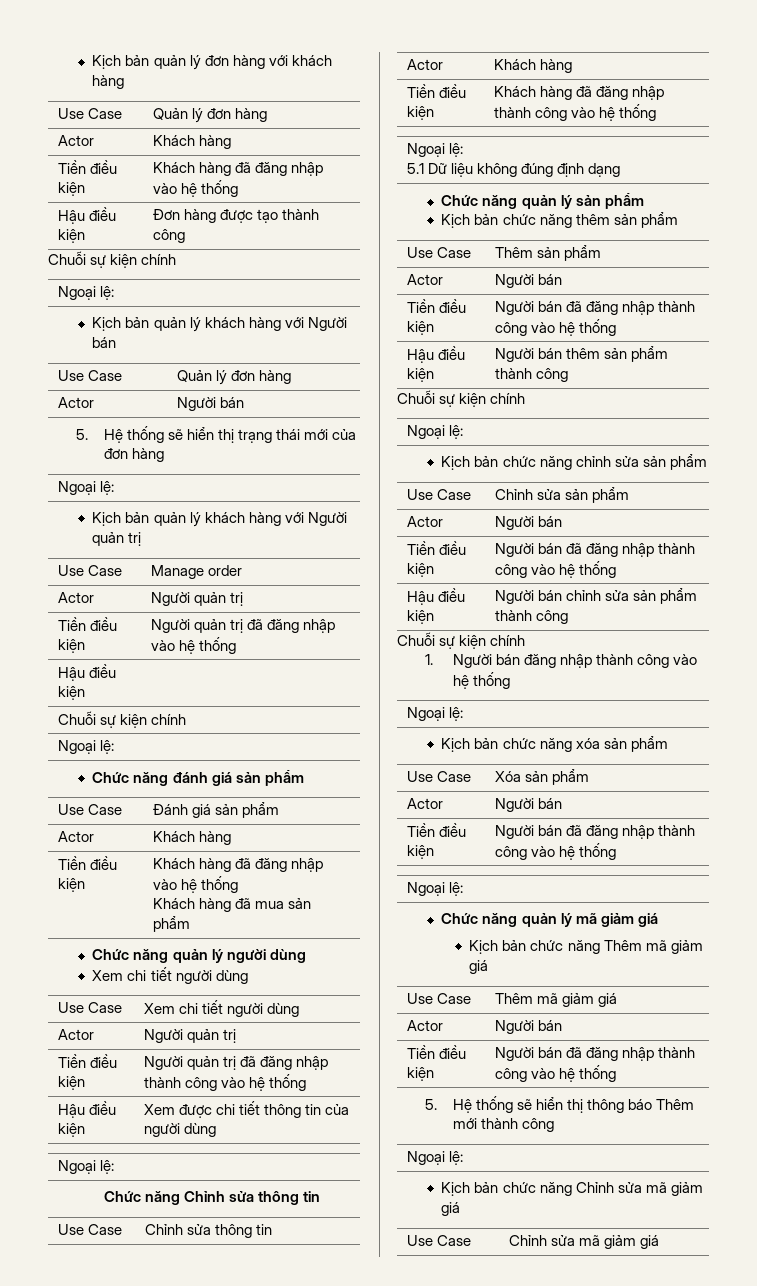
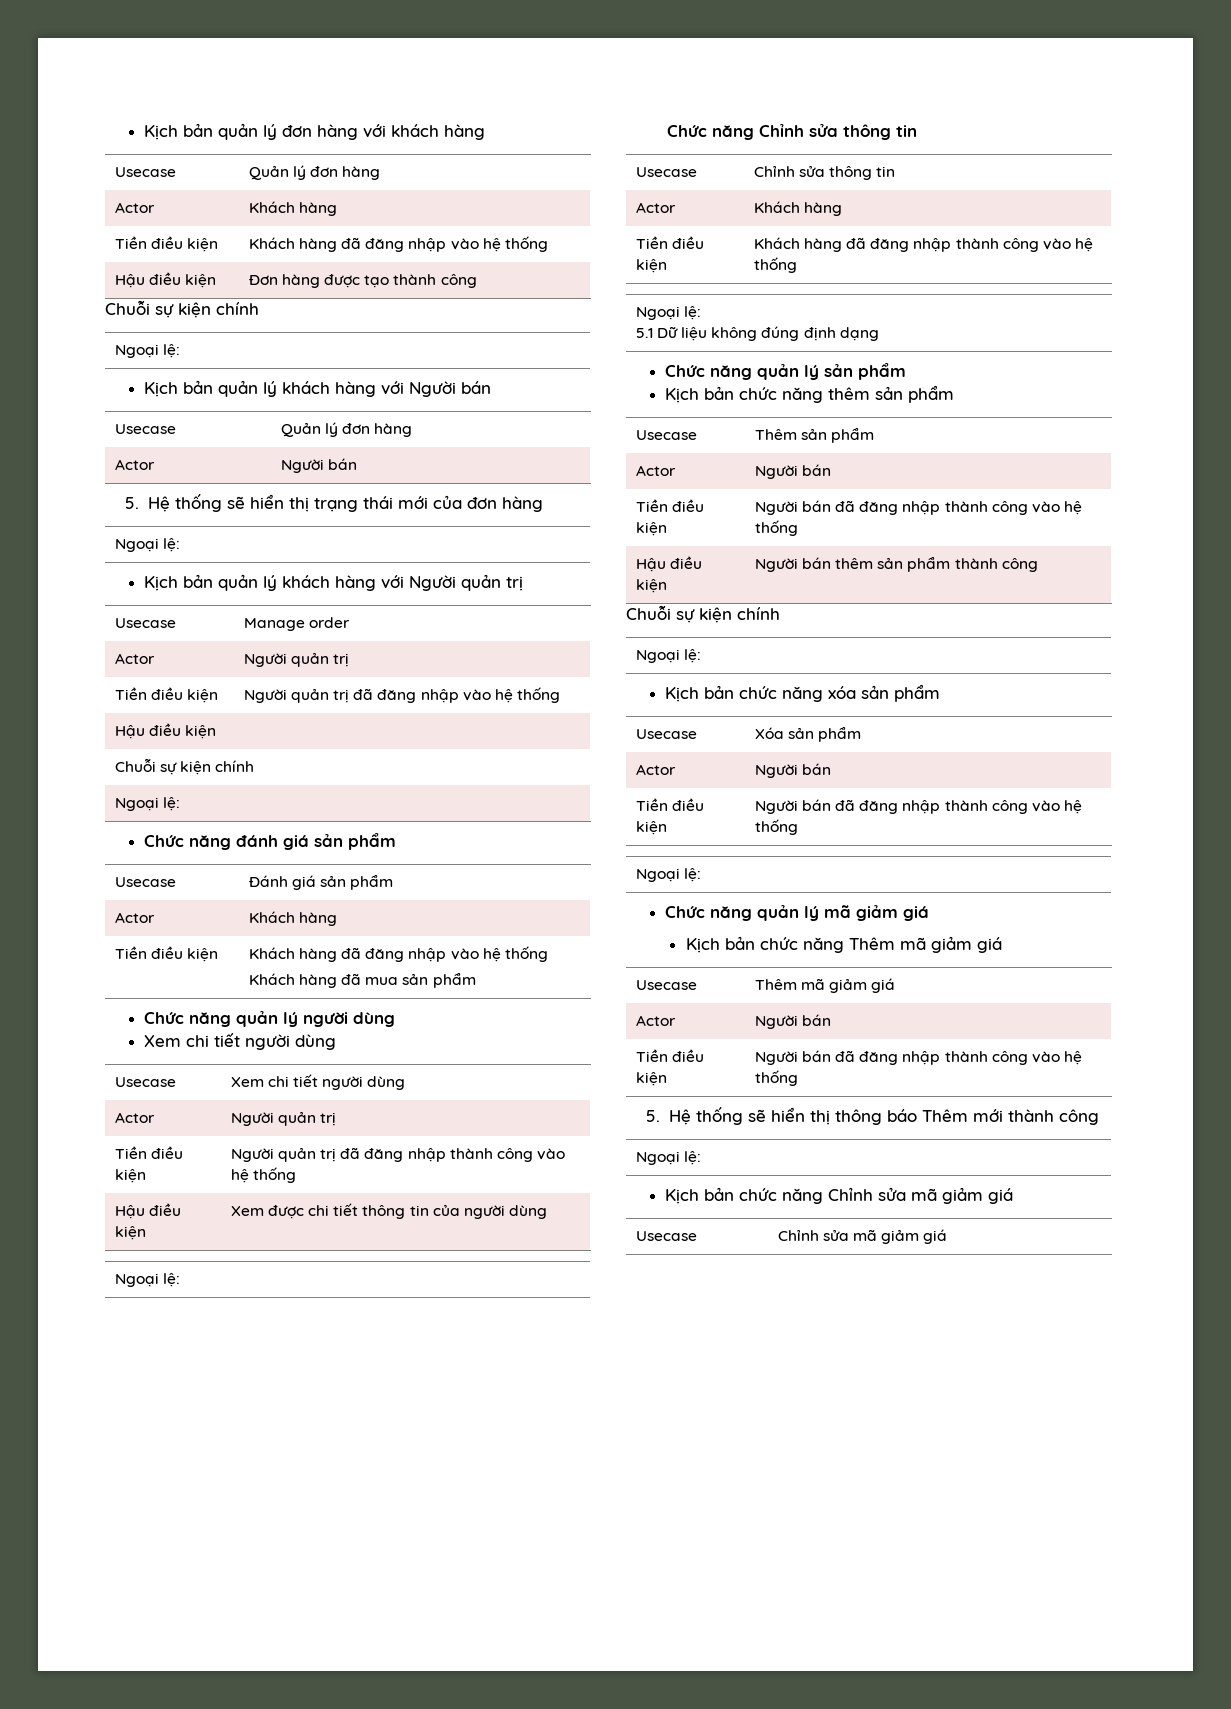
  Kịch bản quản lý đơn hàng với khách hàng
- Use Case | Quản lý đơn hàng
+ Usecase | Quản lý đơn hàng
  Kịch bản quản lý khách hàng với Người bán
- Use Case | Quản lý đơn hàng
+ Usecase | Quản lý đơn hàng
- Use Case | Manage order
+ Usecase | Manage order
- Use Case | Đánh giá sản phẩm
+ Usecase | Đánh giá sản phẩm
- Use Case | Xem chi tiết người dùng
+ Usecase | Xem chi tiết người dùng
- Use Case | Chỉnh sửa thông tin
+ Usecase | Chỉnh sửa thông tin
- Use Case | Thêm sản phẩm
+ Usecase | Thêm sản phẩm
- Kịch bản chức năng chỉnh sửa sản phẩm
- Use Case | Chỉnh sửa sản phẩm
- Actor | Người bán
- Tiền điều kiện | Người bán đã đăng nhập thành công vào hệ thống
- Hậu điều kiện | Người bán chỉnh sửa sản phẩm thành công
- Chuỗi sự kiện chính
- 1. Người bán đăng nhập thành công vào hệ thống
- Ngoại lệ:
- Use Case | Xóa sản phẩm
+ Usecase | Xóa sản phẩm
- Use Case | Thêm mã giảm giá
+ Usecase | Thêm mã giảm giá
- Use Case | Chỉnh sửa mã giảm giá
+ Usecase | Chỉnh sửa mã giảm giá

